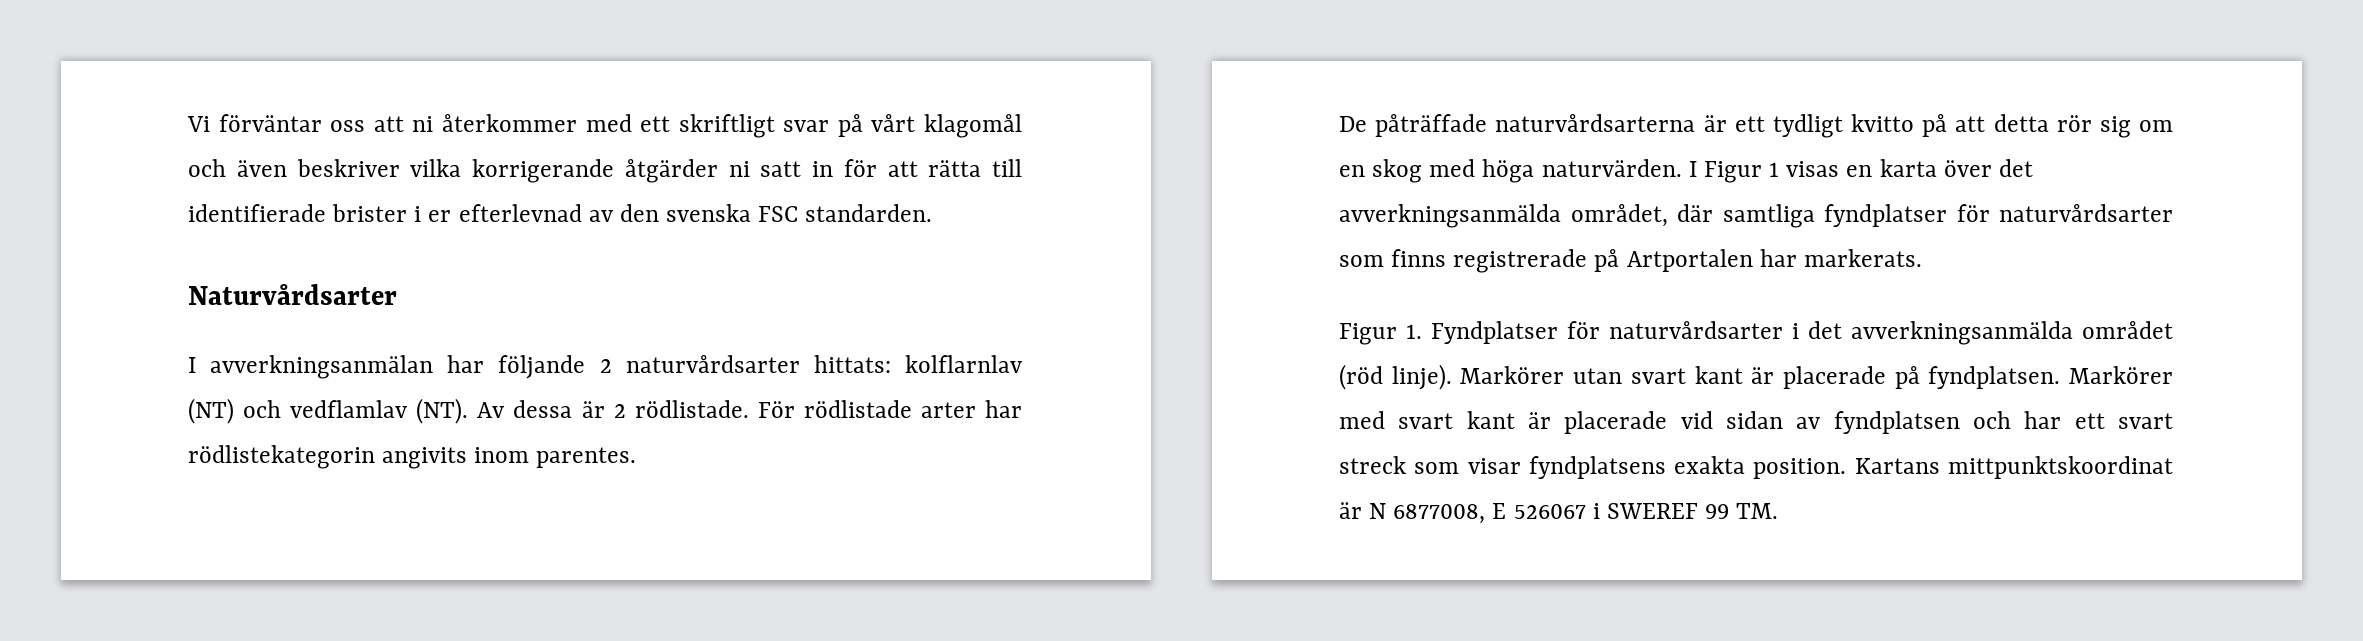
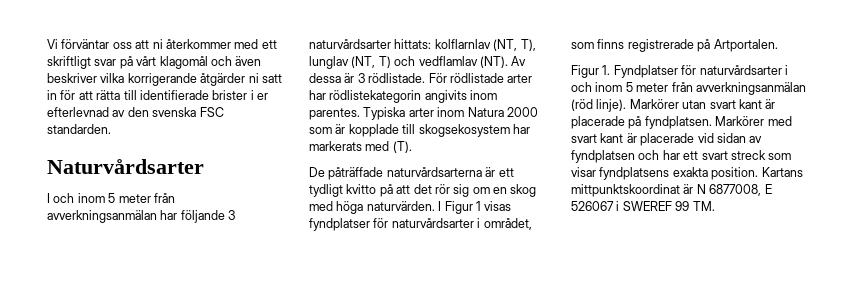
- I avverkningsanmälan har följande 2 naturvårdsarter hittats: kolflarnlav (NT) och vedflamlav (NT). Av dessa är 2 rödlistade.
+ I och inom 5 meter från avverkningsanmälan har följande 3 naturvårdsarter hittats: kolflarnlav (NT, T), lunglav (NT, T) och vedflamlav (NT). Av dessa är 3 rödlistade.
+ Typiska arter inom Natura 2000 som är kopplade till skogsekosystem har markerats med (T).
- De påträffade naturvårdsarterna är ett tydligt kvitto på att detta rör sig om en skog med höga naturvärden.
+ De påträffade naturvårdsarterna är ett tydligt kvitto på att det rör sig om en skog med höga naturvärden.
- I Figur 1 visas en karta över det avverkningsanmälda området, där samtliga fyndplatser för naturvårdsarter som finns registrerade på Artportalen har markerats.
+ I Figur 1 visas fyndplatser för naturvårdsarter i området, som finns registrerade på Artportalen.
- Figur 1. Fyndplatser för naturvårdsarter i det avverkningsanmälda området (röd linje).
+ Figur 1. Fyndplatser för naturvårdsarter i och inom 5 meter från avverkningsanmälan (röd linje).

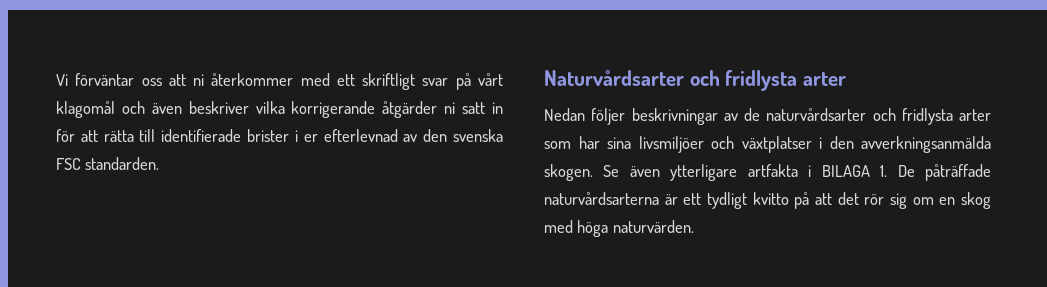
- Naturvårdsarter
- I och inom 5 meter från avverkningsanmälan har följande 3 naturvårdsarter hittats: kolflarnlav (NT, T), lunglav (NT, T) och vedflamlav (NT). Av dessa är 3 rödlistade. För rödlistade arter har rödlistekategorin angivits inom parentes. Typiska arter inom Natura 2000 som är kopplade till skogsekosystem har markerats med (T).
- De påträffade naturvårdsarterna är ett tydligt kvitto på att det rör sig om en skog med höga naturvärden. I Figur 1 visas fyndplatser för naturvårdsarter i området, som finns registrerade på Artportalen.
- Figur 1. Fyndplatser för naturvårdsarter i och inom 5 meter från avverkningsanmälan (röd linje). Markörer utan svart kant är placerade på fyndplatsen. Markörer med svart kant är placerade vid sidan av fyndplatsen och har ett svart streck som visar fyndplatsens exakta position. Kartans mittpunktskoordinat är N 6877008, E 526067 i SWEREF 99 TM.
+ Naturvårdsarter och fridlysta arter
+ Nedan följer beskrivningar av de naturvårdsarter och fridlysta arter som har sina livsmiljöer och växtplatser i den avverkningsanmälda skogen. Se även ytterligare artfakta i BILAGA 1. De påträffade naturvårdsarterna är ett tydligt kvitto på att det rör sig om en skog med höga naturvärden.

